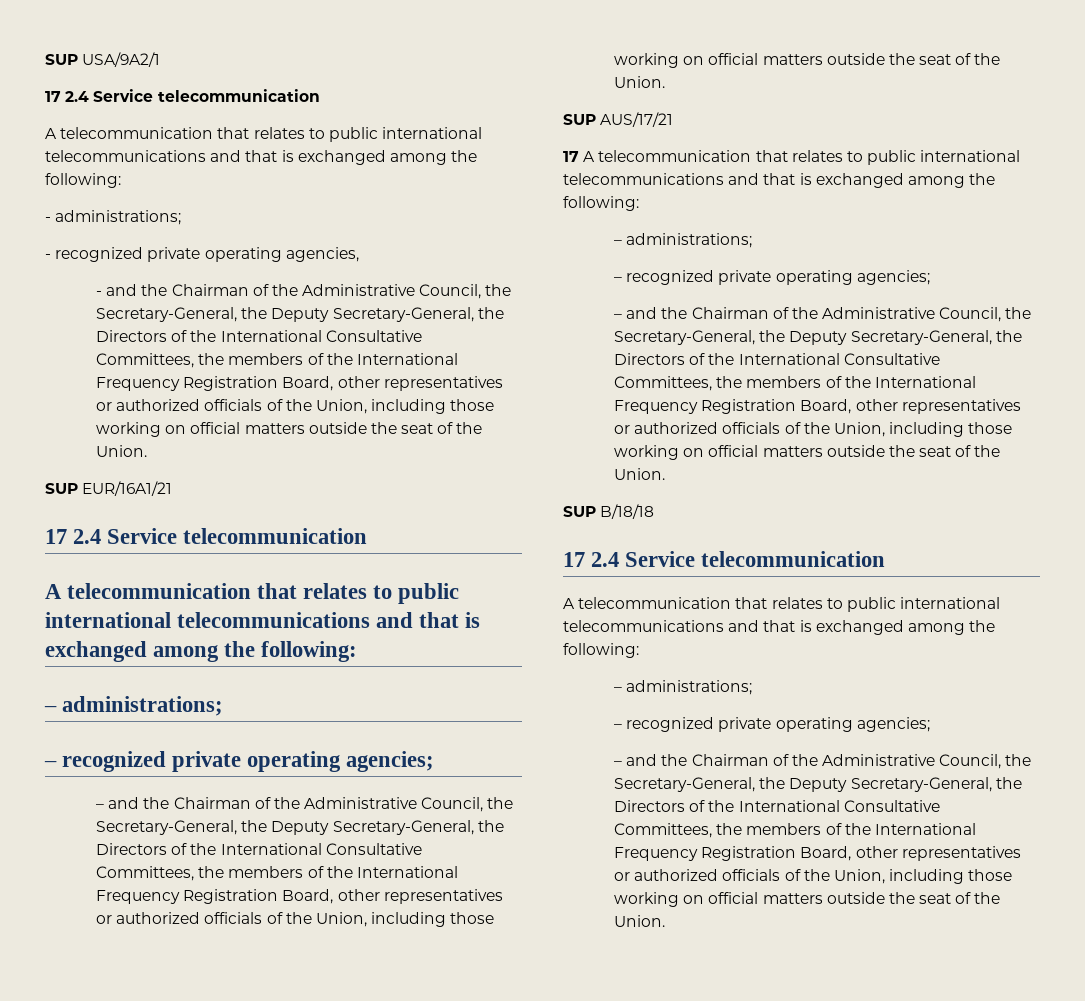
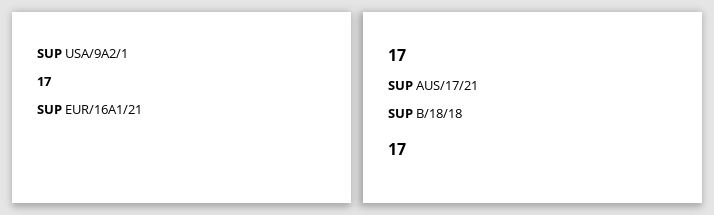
  SUP USA/9A2/1
- 17 2.4 Service telecommunication
- A telecommunication that relates to public international telecommunications and that is exchanged among the following:
- - administrations;
- - recognized private operating agencies,
- - and the Chairman of the Administrative Council, the Secretary-General, the Deputy Secretary-General, the Directors of the International Consultative Committees, the members of the International Frequency Registration Board, other representatives or authorized officials of the Union, including those working on official matters outside the seat of the Union.
+ 17
  SUP EUR/16A1/21
- 17 2.4 Service telecommunication
- A telecommunication that relates to public international telecommunications and that is exchanged among the following:
- – administrations;
- – recognized private operating agencies;
- – and the Chairman of the Administrative Council, the Secretary-General, the Deputy Secretary-General, the Directors of the International Consultative Committees, the members of the International Frequency Registration Board, other representatives or authorized officials of the Union, including those working on official matters outside the seat of the Union.
+ 17
  SUP AUS/17/21
- 17 A telecommunication that relates to public international telecommunications and that is exchanged among the following:
- – administrations;
- – recognized private operating agencies;
- – and the Chairman of the Administrative Council, the Secretary-General, the Deputy Secretary-General, the Directors of the International Consultative Committees, the members of the International Frequency Registration Board, other representatives or authorized officials of the Union, including those working on official matters outside the seat of the Union.
  SUP B/18/18
- 17 2.4 Service telecommunication
- A telecommunication that relates to public international telecommunications and that is exchanged among the following:
- – administrations;
- – recognized private operating agencies;
- – and the Chairman of the Administrative Council, the Secretary-General, the Deputy Secretary-General, the Directors of the International Consultative Committees, the members of the International Frequency Registration Board, other representatives or authorized officials of the Union, including those working on official matters outside the seat of the Union.
+ 17

